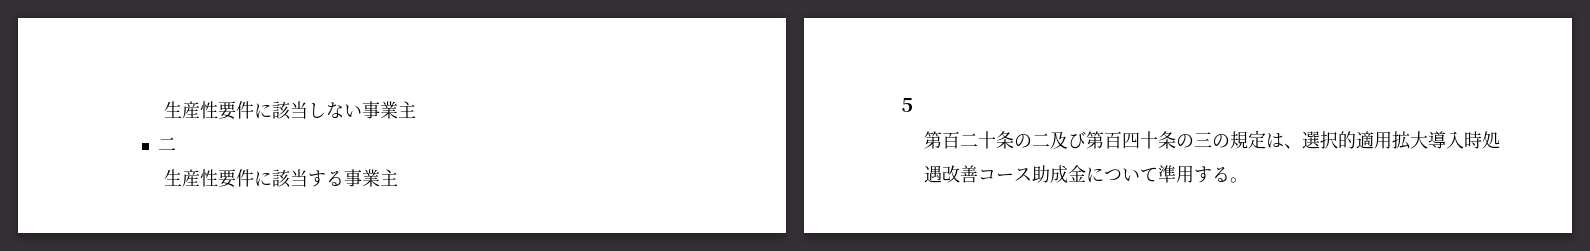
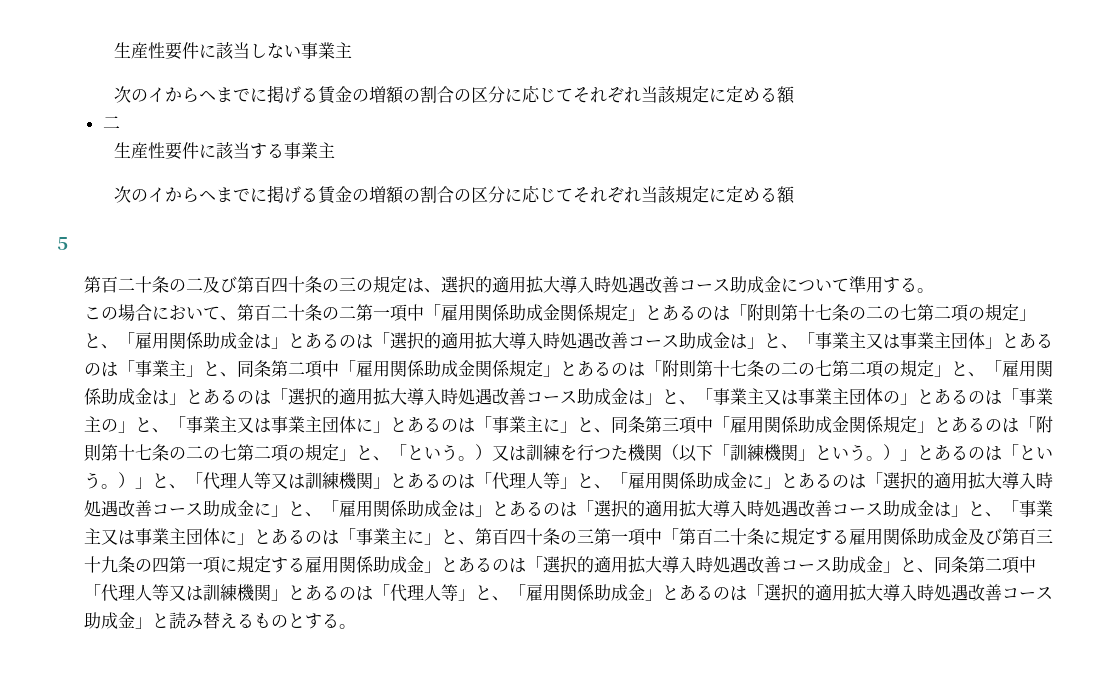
  生産性要件に該当しない事業主
+ 次のイからヘまでに掲げる賃金の増額の割合の区分に応じてそれぞれ当該規定に定める額
  生産性要件に該当する事業主
+ 次のイからヘまでに掲げる賃金の増額の割合の区分に応じてそれぞれ当該規定に定める額
+ この場合において、第百二十条の二第一項中「雇用関係助成金関係規定」とあるのは「附則第十七条の二の七第二項の規定」と、「雇用関係助成金は」とあるのは「選択的適用拡大導入時処遇改善コース助成金は」と、「事業主又は事業主団体」とあるのは「事業主」と、同条第二項中「雇用関係助成金関係規定」とあるのは「附則第十七条の二の七第二項の規定」と、「雇用関係助成金は」とあるのは「選択的適用拡大導入時処遇改善コース助成金は」と、「事業主又は事業主団体の」とあるのは「事業主の」と、「事業主又は事業主団体に」とあるのは「事業主に」と、同条第三項中「雇用関係助成金関係規定」とあるのは「附則第十七条の二の七第二項の規定」と、「という。）又は訓練を行つた機関（以下「訓練機関」という。）」とあるのは「という。）」と、「代理人等又は訓練機関」とあるのは「代理人等」と、「雇用関係助成金に」とあるのは「選択的適用拡大導入時処遇改善コース助成金に」と、「雇用関係助成金は」とあるのは「選択的適用拡大導入時処遇改善コース助成金は」と、「事業主又は事業主団体に」とあるのは「事業主に」と、第百四十条の三第一項中「第百二十条に規定する雇用関係助成金及び第百三十九条の四第一項に規定する雇用関係助成金」とあるのは「選択的適用拡大導入時処遇改善コース助成金」と、同条第二項中「代理人等又は訓練機関」とあるのは「代理人等」と、「雇用関係助成金」とあるのは「選択的適用拡大導入時処遇改善コース助成金」と読み替えるものとする。

